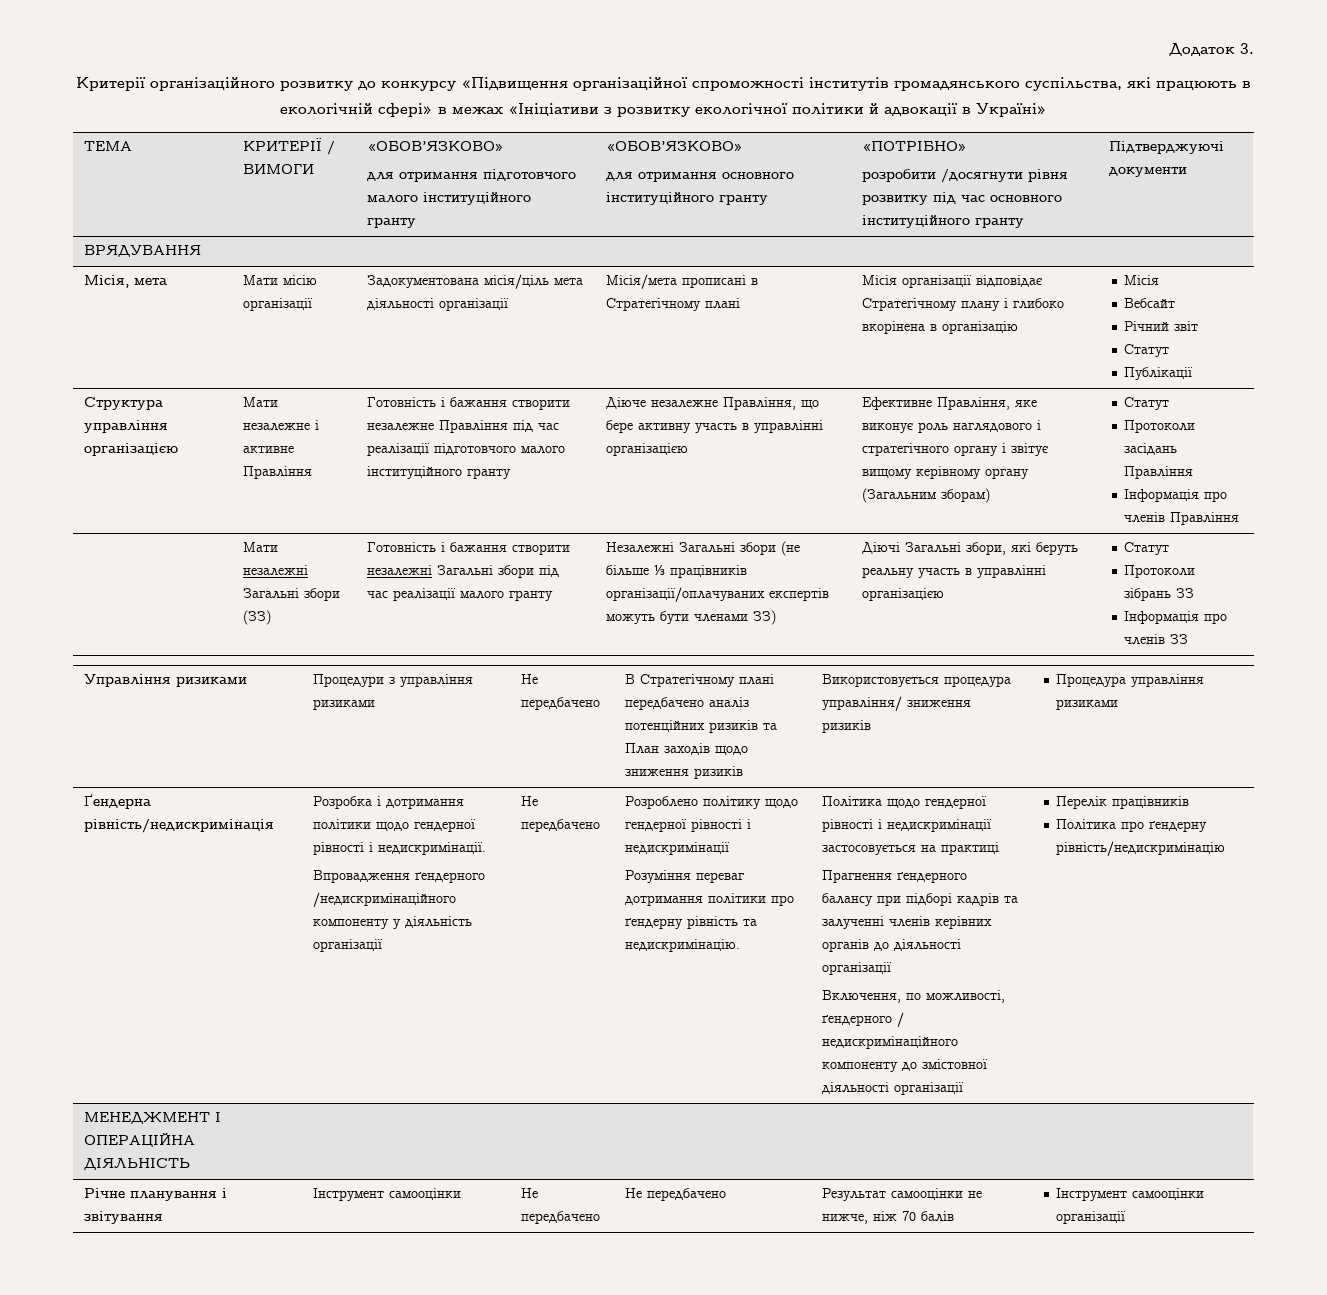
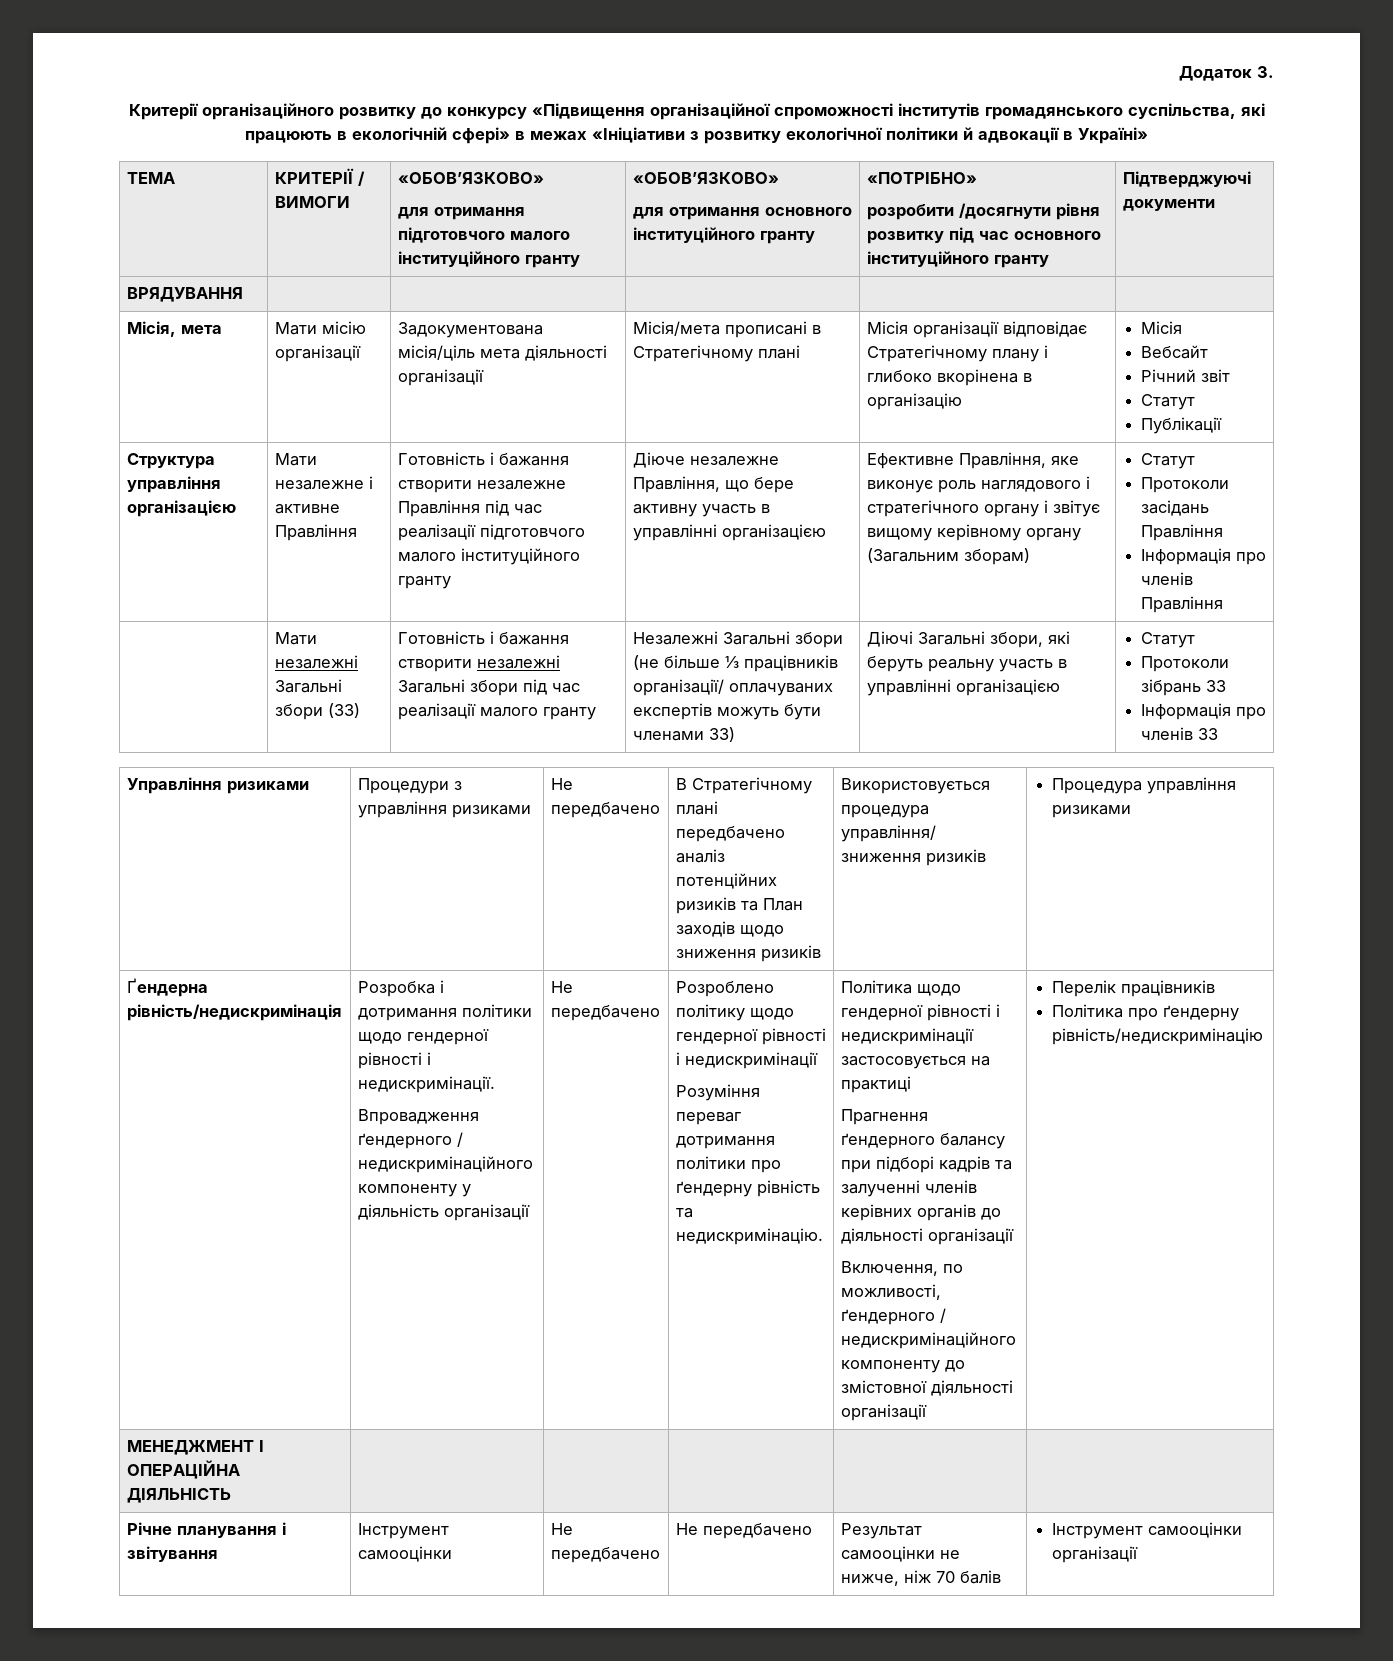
- Незалежні Загальні збори (не більше ⅓ працівників організації/оплачуваних експертів можуть бути членами ЗЗ)
+ Незалежні Загальні збори (не більше ⅓ працівників організації/ оплачуваних експертів можуть бути членами ЗЗ)
- Впровадження ґендерного /недискримінаційного компоненту у діяльність організації
+ Впровадження ґендерного / недискримінаційного компоненту у діяльність організації

